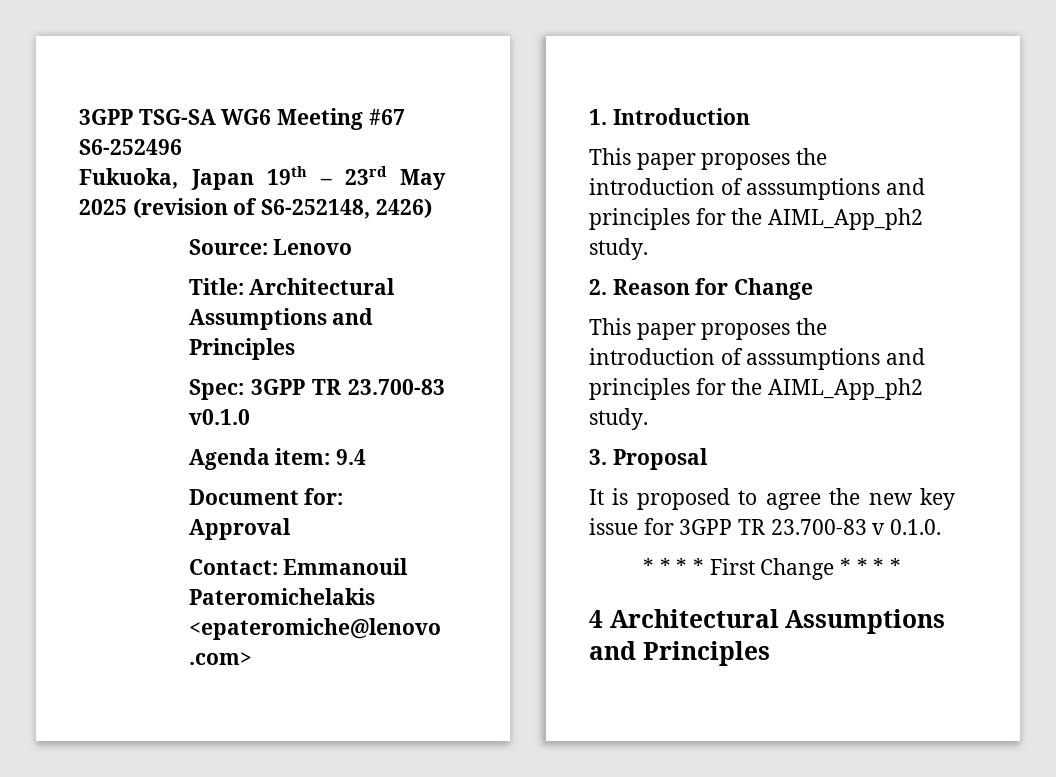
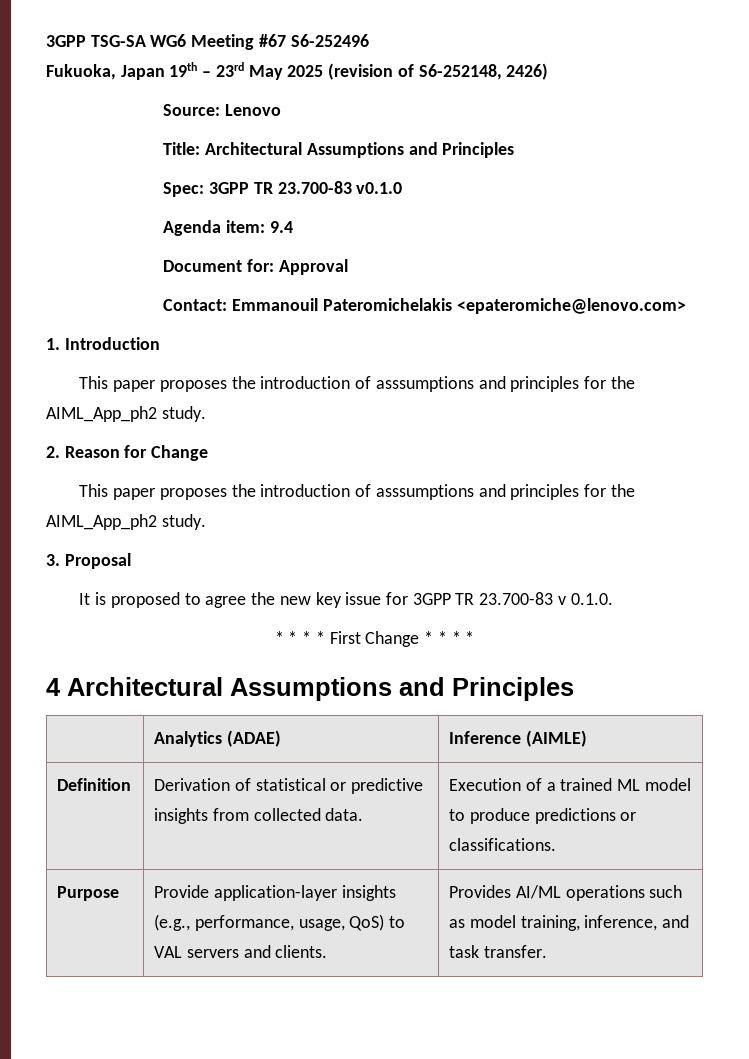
+ | Analytics (ADAE) | Inference (AIMLE)
+ Definition | Derivation of statistical or predictive insights from collected data. | Execution of a trained ML model to produce predictions or classifications.
+ Purpose | Provide application-layer insights (e.g., performance, usage, QoS) to VAL servers and clients. | Provides AI/ML operations such as model training, inference, and task transfer.

